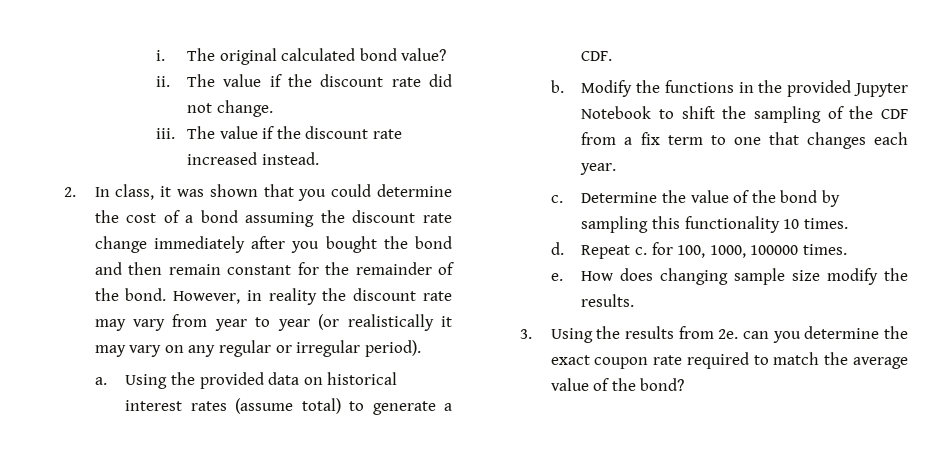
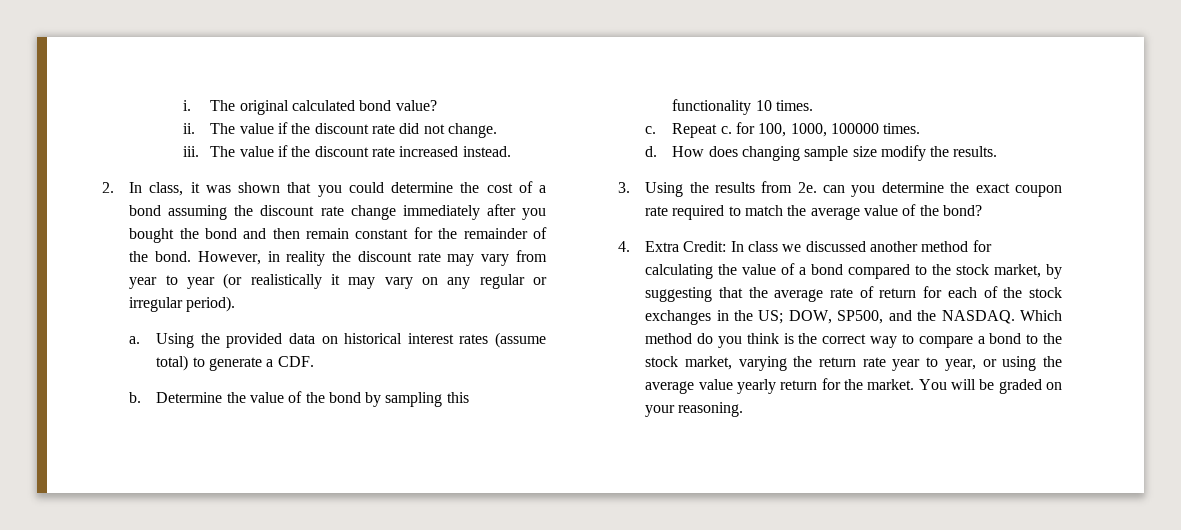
- Modify the functions in the provided Jupyter Notebook to shift the sampling of the CDF from a fix term to one that changes each year.
- c.
  Determine the value of the bond by sampling this functionality 10 times.
- d.
+ c.
- e.
+ d.
+ 4. Extra Credit: In class we discussed another method for calculating the value of a bond compared to the stock market, by suggesting that the average rate of return for each of the stock exchanges in the US; DOW, SP500, and the NASDAQ. Which method do you think is the correct way to compare a bond to the stock market, varying the return rate year to year, or using the average value yearly return for the market. You will be graded on your reasoning.

